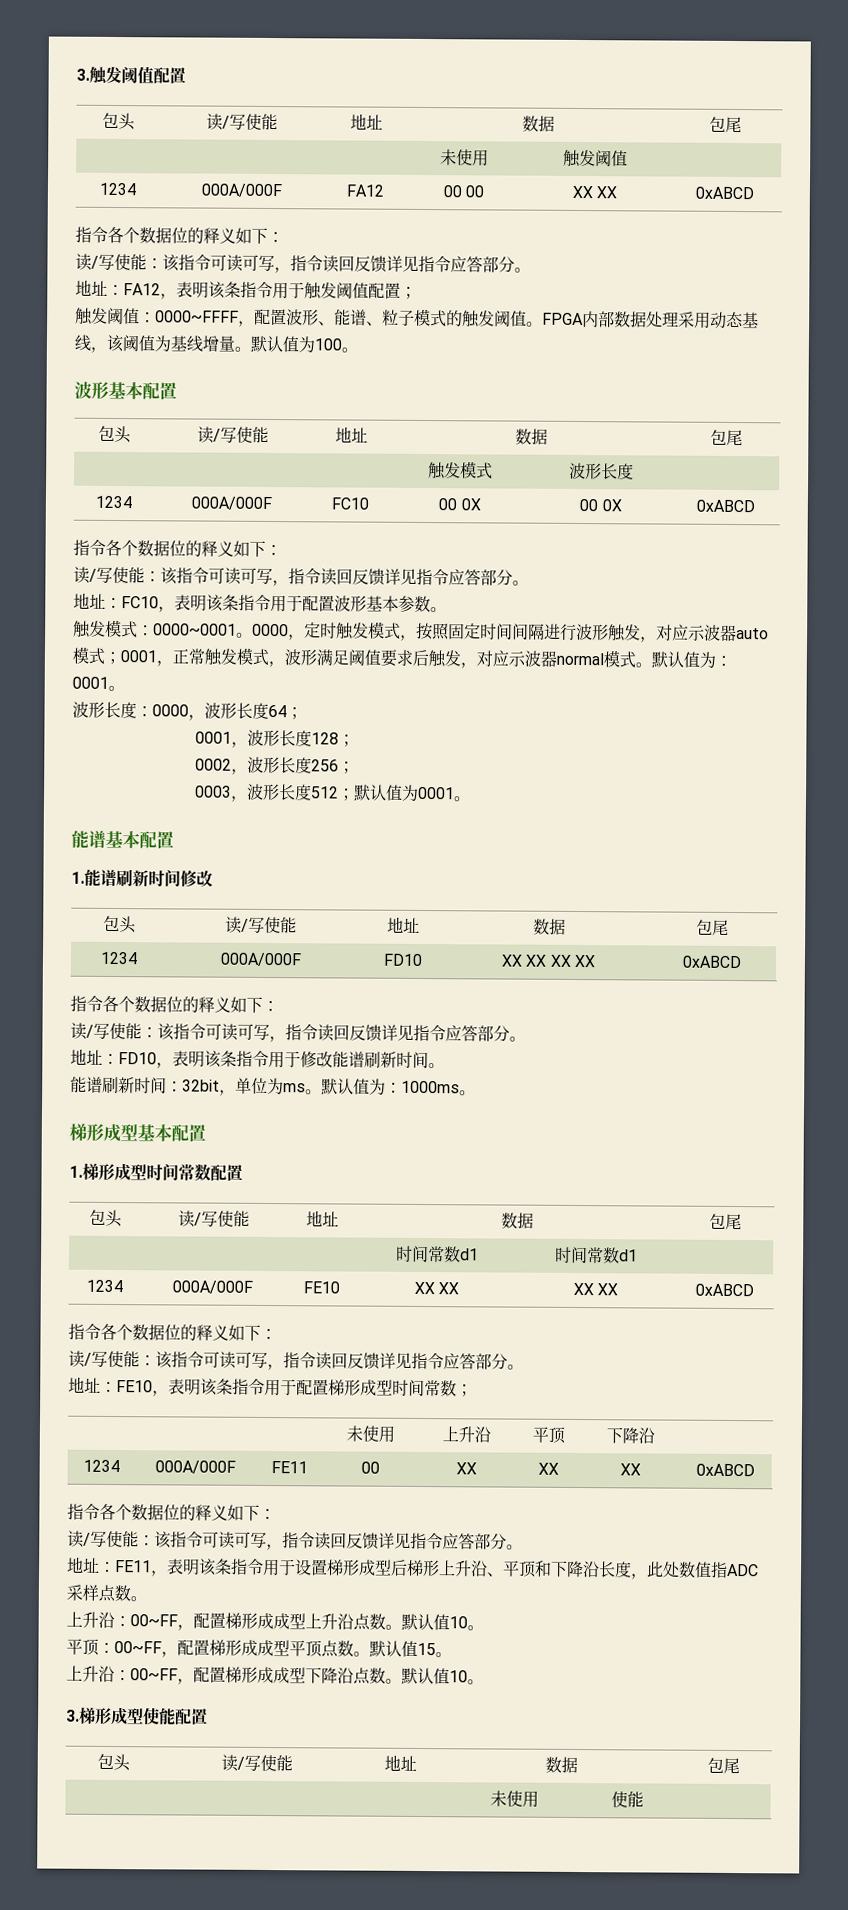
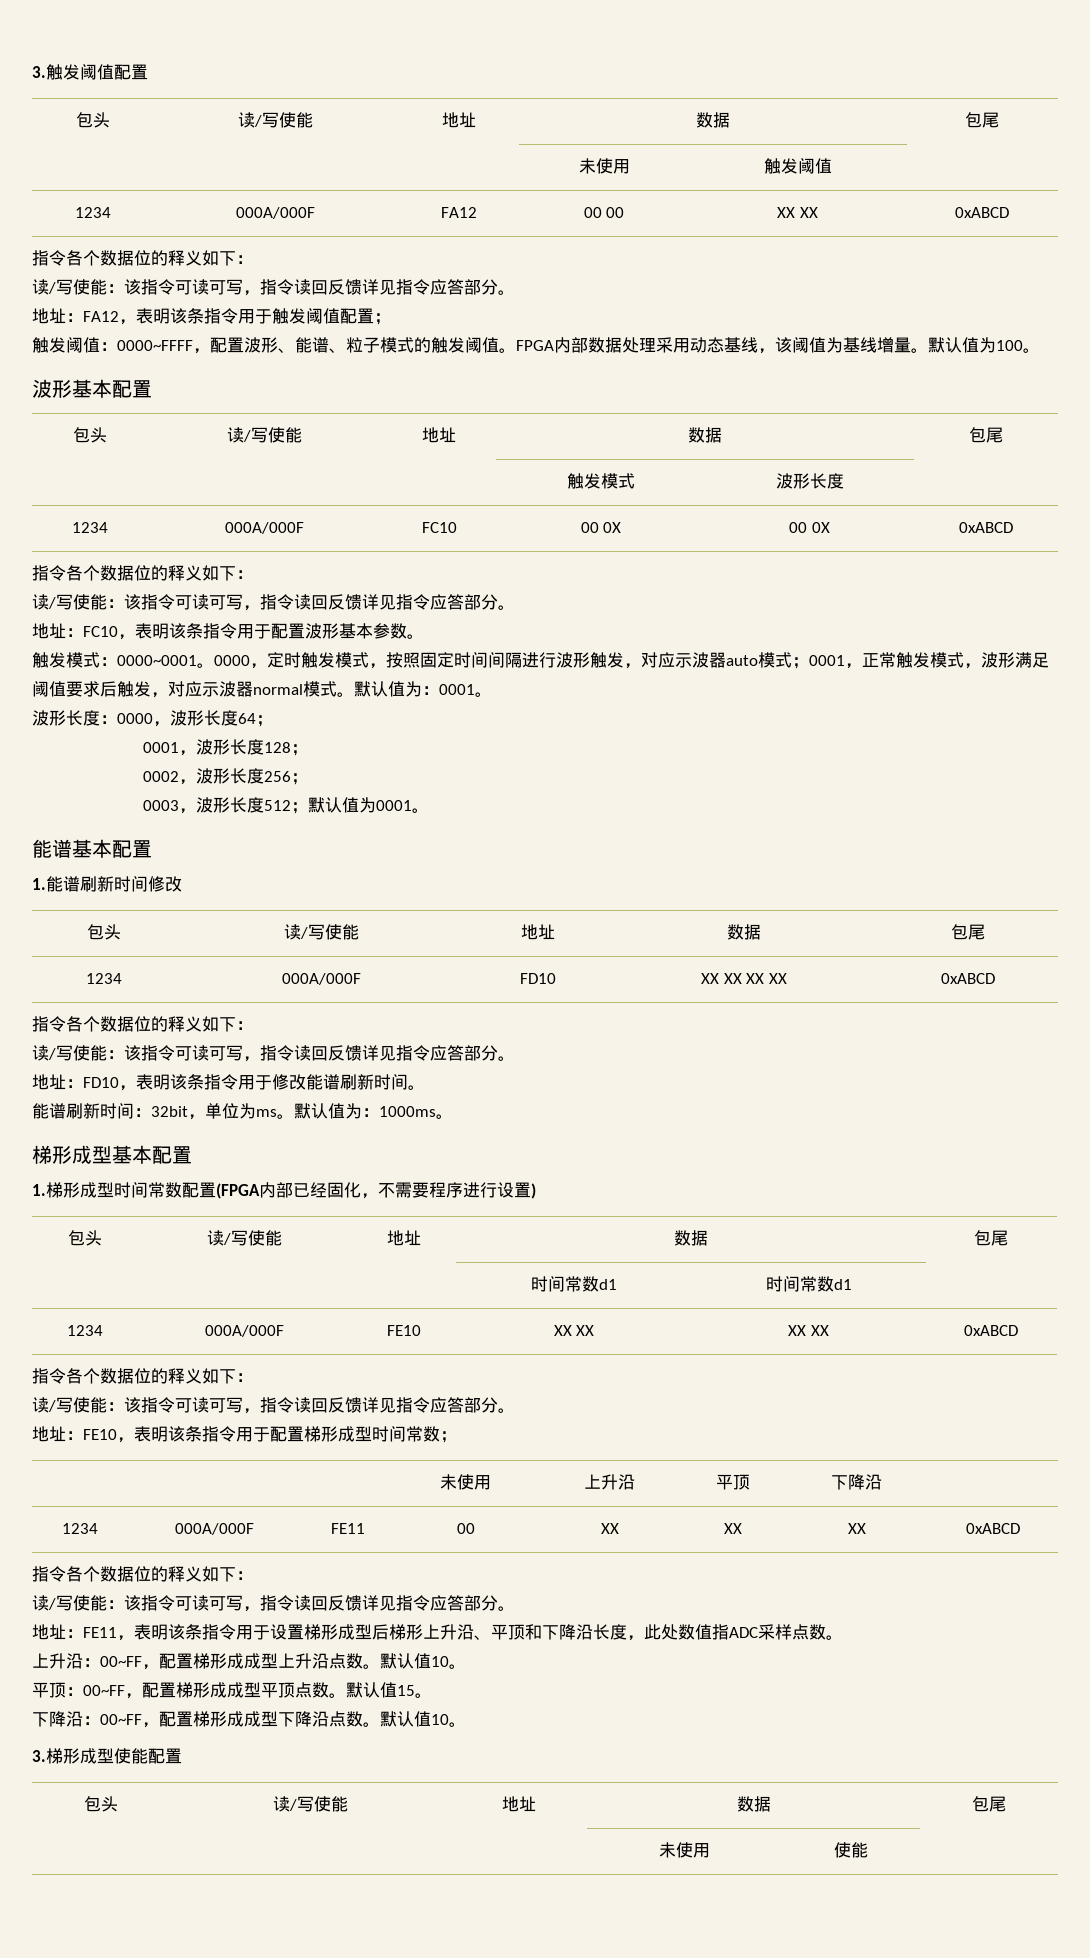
- 1.梯形成型时间常数配置
+ 1.梯形成型时间常数配置(FPGA内部已经固化，不需要程序进行设置)
- 上升沿：00~FF，配置梯形成成型下降沿点数。
+ 下降沿：00~FF，配置梯形成成型下降沿点数。

